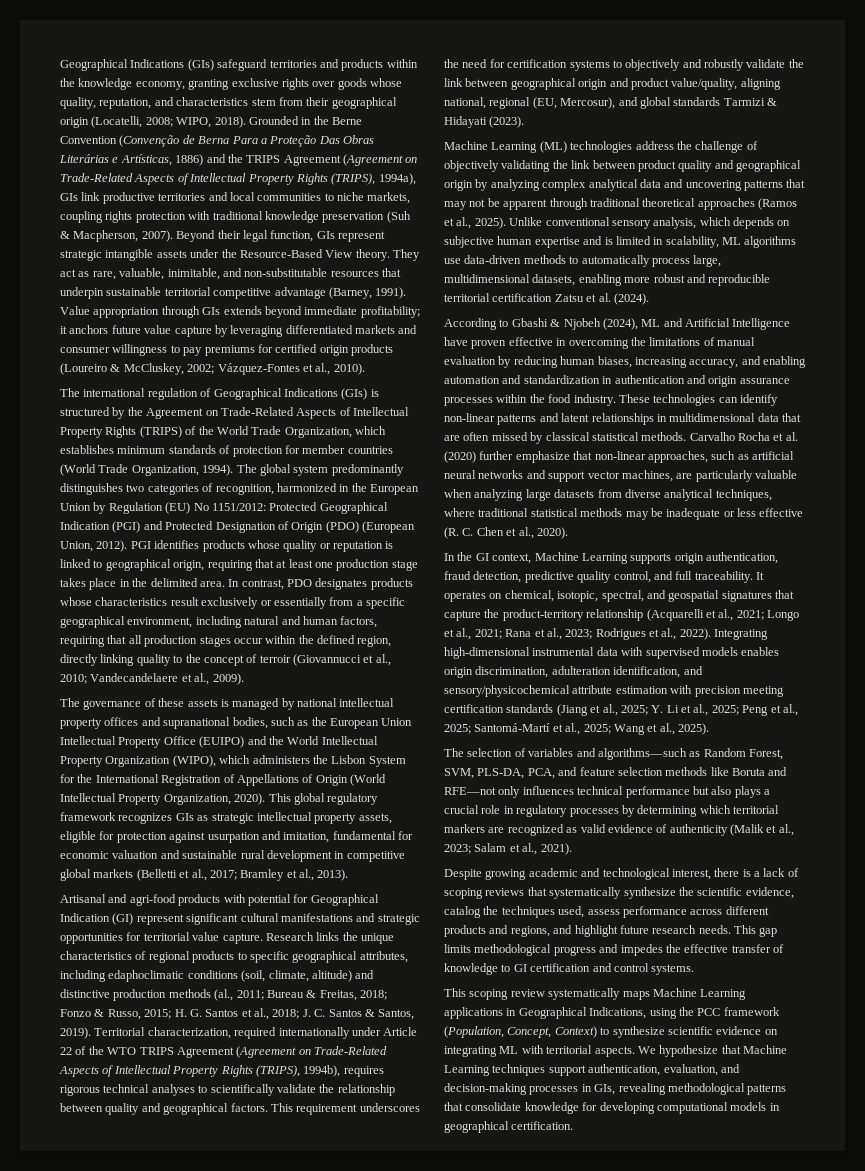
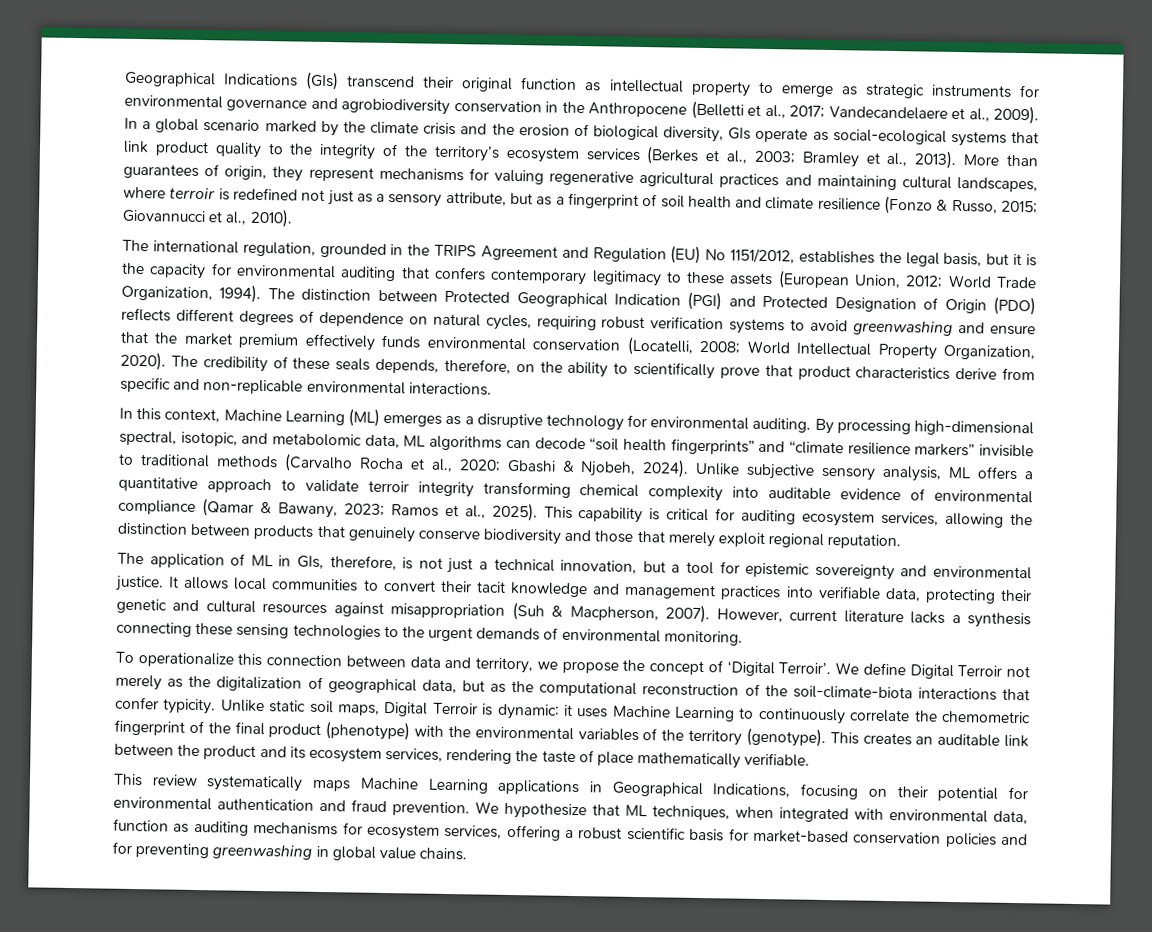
- Geographical Indications (GIs) safeguard territories and products within the knowledge economy, granting exclusive rights over goods whose quality, reputation, and characteristics stem from their geographical origin (Locatelli, 2008; WIPO, 2018). Grounded in the Berne Convention (Convenção de Berna Para a Proteção Das Obras Literárias e Artísticas, 1886) and the TRIPS Agreement (Agreement on Trade-Related Aspects of Intellectual Property Rights (TRIPS), 1994a), GIs link productive territories and local communities to niche markets, coupling rights protection with traditional knowledge preservation (Suh & Macpherson, 2007). Beyond their legal function, GIs represent strategic intangible assets under the Resource-Based View theory. They act as rare, valuable, inimitable, and non-substitutable resources that underpin sustainable territorial competitive advantage (Barney, 1991). Value appropriation through GIs extends beyond immediate profitability; it anchors future value capture by leveraging differentiated markets and consumer willingness to pay premiums for certified origin products (Loureiro & McCluskey, 2002; Vázquez‐Fontes et al., 2010).
+ Geographical Indications (GIs) transcend their original function as intellectual property to emerge as strategic instruments for environmental governance and agrobiodiversity conservation in the Anthropocene (Belletti et al., 2017; Vandecandelaere et al., 2009). In a global scenario marked by the climate crisis and the erosion of biological diversity, GIs operate as social-ecological systems that link product quality to the integrity of the territory’s ecosystem services (Berkes et al., 2003; Bramley et al., 2013). More than guarantees of origin, they represent mechanisms for valuing regenerative agricultural practices and maintaining cultural landscapes, where terroir is redefined not just as a sensory attribute, but as a fingerprint of soil health and climate resilience (Fonzo & Russo, 2015; Giovannucci et al., 2010).
- The international regulation of Geographical Indications (GIs) is structured by the Agreement on Trade-Related Aspects of Intellectual Property Rights (TRIPS) of the World Trade Organization, which establishes minimum standards of protection for member countries (World Trade Organization, 1994). The global system predominantly distinguishes two categories of recognition, harmonized in the European Union by Regulation (EU) No 1151/2012: Protected Geographical Indication (PGI) and Protected Designation of Origin (PDO) (European Union, 2012). PGI identifies products whose quality or reputation is linked to geographical origin, requiring that at least one production stage takes place in the delimited area. In contrast, PDO designates products whose characteristics result exclusively or essentially from a specific geographical environment, including natural and human factors, requiring that all production stages occur within the defined region, directly linking quality to the concept of terroir (Giovannucci et al., 2010; Vandecandelaere et al., 2009).
- The governance of these assets is managed by national intellectual property offices and supranational bodies, such as the European Union Intellectual Property Office (EUIPO) and the World Intellectual Property Organization (WIPO), which administers the Lisbon System for the International Registration of Appellations of Origin (World Intellectual Property Organization, 2020). This global regulatory framework recognizes GIs as strategic intellectual property assets, eligible for protection against usurpation and imitation, fundamental for economic valuation and sustainable rural development in competitive global markets (Belletti et al., 2017; Bramley et al., 2013).
- Artisanal and agri-food products with potential for Geographical Indication (GI) represent significant cultural manifestations and strategic opportunities for territorial value capture. Research links the unique characteristics of regional products to specific geographical attributes, including edaphoclimatic conditions (soil, climate, altitude) and distinctive production methods (al., 2011; Bureau & Freitas, 2018; Fonzo & Russo, 2015; H. G. Santos et al., 2018; J. C. Santos & Santos, 2019). Territorial characterization, required internationally under Article 22 of the WTO TRIPS Agreement (Agreement on Trade-Related Aspects of Intellectual Property Rights (TRIPS), 1994b), requires rigorous technical analyses to scientifically validate the relationship between quality and geographical factors. This requirement underscores the need for certification systems to objectively and robustly validate the link between geographical origin and product value/quality, aligning national, regional (EU, Mercosur), and global standards Tarmizi & Hidayati (2023).
- Machine Learning (ML) technologies address the challenge of objectively validating the link between product quality and geographical origin by analyzing complex analytical data and uncovering patterns that may not be apparent through traditional theoretical approaches (Ramos et al., 2025). Unlike conventional sensory analysis, which depends on subjective human expertise and is limited in scalability, ML algorithms use data-driven methods to automatically process large, multidimensional datasets, enabling more robust and reproducible territorial certification Zatsu et al. (2024).
- According to Gbashi & Njobeh (2024), ML and Artificial Intelligence have proven effective in overcoming the limitations of manual evaluation by reducing human biases, increasing accuracy, and enabling automation and standardization in authentication and origin assurance processes within the food industry. These technologies can identify non-linear patterns and latent relationships in multidimensional data that are often missed by classical statistical methods. Carvalho Rocha et al. (2020) further emphasize that non-linear approaches, such as artificial neural networks and support vector machines, are particularly valuable when analyzing large datasets from diverse analytical techniques, where traditional statistical methods may be inadequate or less effective (R. C. Chen et al., 2020).
- In the GI context, Machine Learning supports origin authentication, fraud detection, predictive quality control, and full traceability. It operates on chemical, isotopic, spectral, and geospatial signatures that capture the product-territory relationship (Acquarelli et al., 2021; Longo et al., 2021; Rana et al., 2023; Rodrigues et al., 2022). Integrating high-dimensional instrumental data with supervised models enables origin discrimination, adulteration identification, and sensory/physicochemical attribute estimation with precision meeting certification standards (Jiang et al., 2025; Y. Li et al., 2025; Peng et al., 2025; Santomá-Martí et al., 2025; Wang et al., 2025).
- The selection of variables and algorithms—such as Random Forest, SVM, PLS-DA, PCA, and feature selection methods like Boruta and RFE—not only influences technical performance but also plays a crucial role in regulatory processes by determining which territorial markers are recognized as valid evidence of authenticity (Malik et al., 2023; Salam et al., 2021).
- Despite growing academic and technological interest, there is a lack of scoping reviews that systematically synthesize the scientific evidence, catalog the techniques used, assess performance across different products and regions, and highlight future research needs. This gap limits methodological progress and impedes the effective transfer of knowledge to GI certification and control systems.
- This scoping review systematically maps Machine Learning applications in Geographical Indications, using the PCC framework (Population, Concept, Context) to synthesize scientific evidence on integrating ML with territorial aspects. We hypothesize that Machine Learning techniques support authentication, evaluation, and decision-making processes in GIs, revealing methodological patterns that consolidate knowledge for developing computational models in geographical certification.
+ The international regulation, grounded in the TRIPS Agreement and Regulation (EU) No 1151/2012, establishes the legal basis, but it is the capacity for environmental auditing that confers contemporary legitimacy to these assets (European Union, 2012; World Trade Organization, 1994). The distinction between Protected Geographical Indication (PGI) and Protected Designation of Origin (PDO) reflects different degrees of dependence on natural cycles, requiring robust verification systems to avoid greenwashing and ensure that the market premium effectively funds environmental conservation (Locatelli, 2008; World Intellectual Property Organization, 2020). The credibility of these seals depends, therefore, on the ability to scientifically prove that product characteristics derive from specific and non-replicable environmental interactions.
+ In this context, Machine Learning (ML) emerges as a disruptive technology for environmental auditing. By processing high-dimensional spectral, isotopic, and metabolomic data, ML algorithms can decode “soil health fingerprints” and “climate resilience markers” invisible to traditional methods (Carvalho Rocha et al., 2020; Gbashi & Njobeh, 2024). Unlike subjective sensory analysis, ML offers a quantitative approach to validate terroir integrity transforming chemical complexity into auditable evidence of environmental compliance (Qamar & Bawany, 2023; Ramos et al., 2025). This capability is critical for auditing ecosystem services, allowing the distinction between products that genuinely conserve biodiversity and those that merely exploit regional reputation.
+ The application of ML in GIs, therefore, is not just a technical innovation, but a tool for epistemic sovereignty and environmental justice. It allows local communities to convert their tacit knowledge and management practices into verifiable data, protecting their genetic and cultural resources against misappropriation (Suh & Macpherson, 2007). However, current literature lacks a synthesis connecting these sensing technologies to the urgent demands of environmental monitoring.
+ To operationalize this connection between data and territory, we propose the concept of ‘Digital Terroir’. We define Digital Terroir not merely as the digitalization of geographical data, but as the computational reconstruction of the soil-climate-biota interactions that confer typicity. Unlike static soil maps, Digital Terroir is dynamic: it uses Machine Learning to continuously correlate the chemometric fingerprint of the final product (phenotype) with the environmental variables of the territory (genotype). This creates an auditable link between the product and its ecosystem services, rendering the taste of place mathematically verifiable.
+ This review systematically maps Machine Learning applications in Geographical Indications, focusing on their potential for environmental authentication and fraud prevention. We hypothesize that ML techniques, when integrated with environmental data, function as auditing mechanisms for ecosystem services, offering a robust scientific basis for market-based conservation policies and for preventing greenwashing in global value chains.

